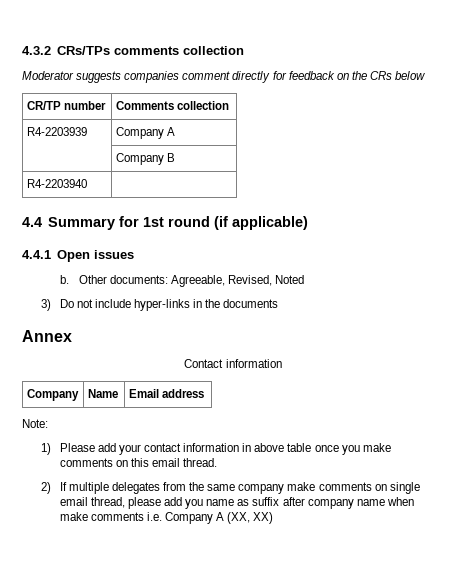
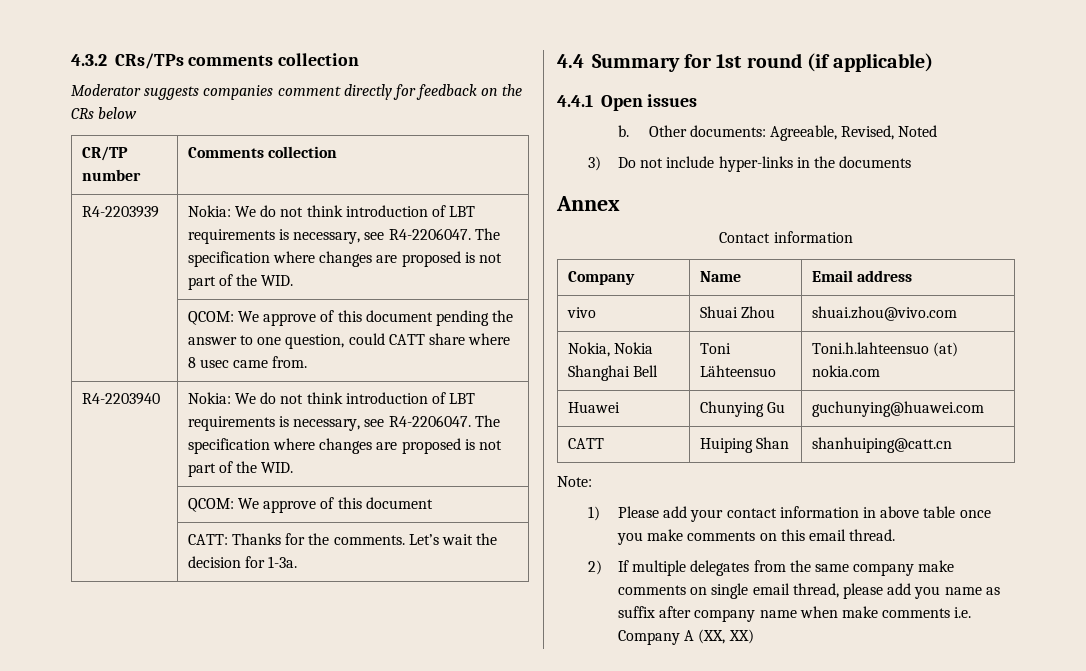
- R4-2203939 | Company A
- | Company B
- R4-2203940 |
+ R4-2203939 | Nokia: We do not think introduction of LBT requirements is necessary, see R4-2206047. The specification where changes are proposed is not part of the WID.
+ | QCOM: We approve of this document pending the answer to one question, could CATT share where 8 usec came from.
+ R4-2203940 | Nokia: We do not think introduction of LBT requirements is necessary, see R4-2206047. The specification where changes are proposed is not part of the WID.
+ | QCOM: We approve of this document
+ | CATT: Thanks for the comments. Let’s wait the decision for 1-3a.
+ vivo | Shuai Zhou | shuai.zhou@vivo.com
+ Nokia, Nokia Shanghai Bell | Toni Lähteensuo | Toni.h.lahteensuo (at) nokia.com
+ Huawei | Chunying Gu | guchunying@huawei.com
+ CATT | Huiping Shan | shanhuiping@catt.cn

